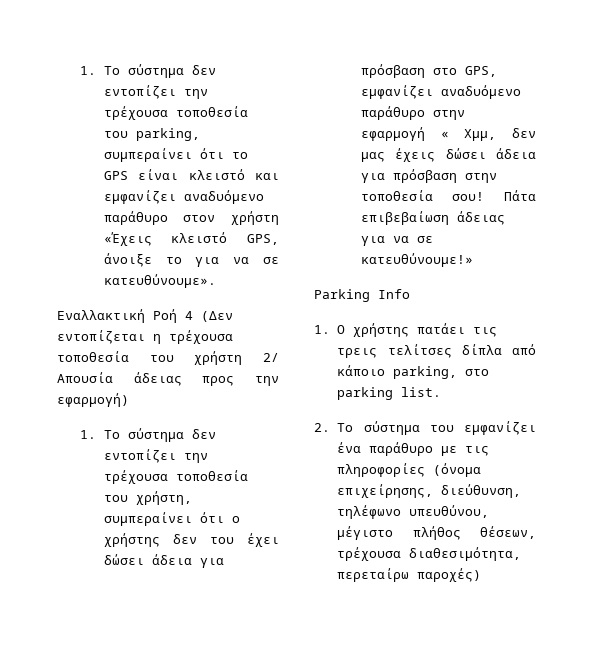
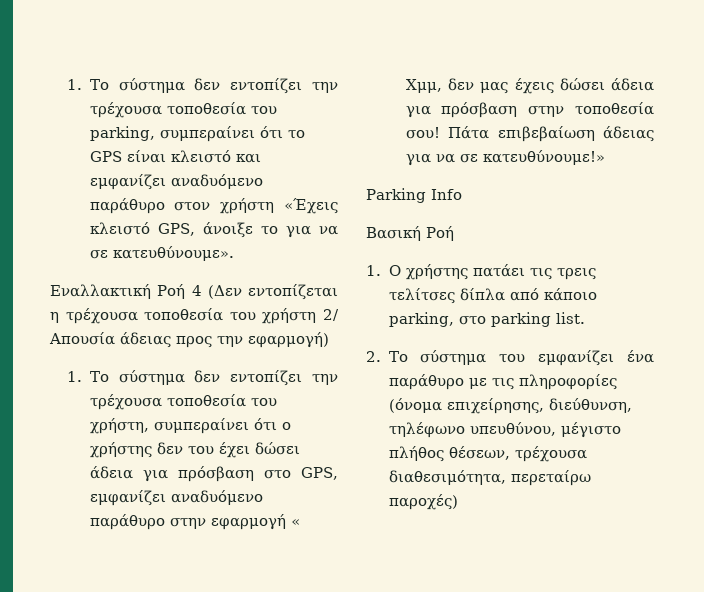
+ Βασική Ροή

